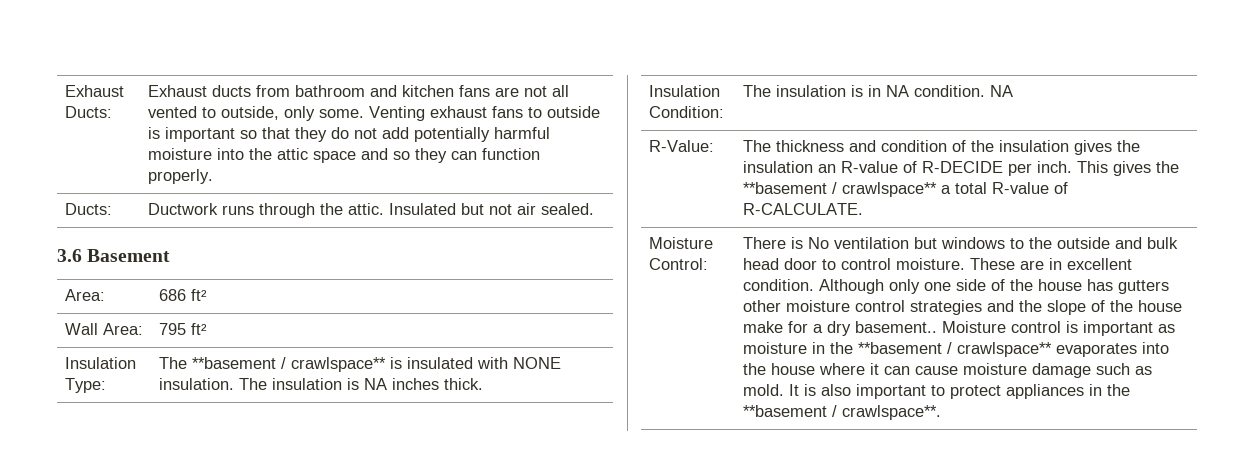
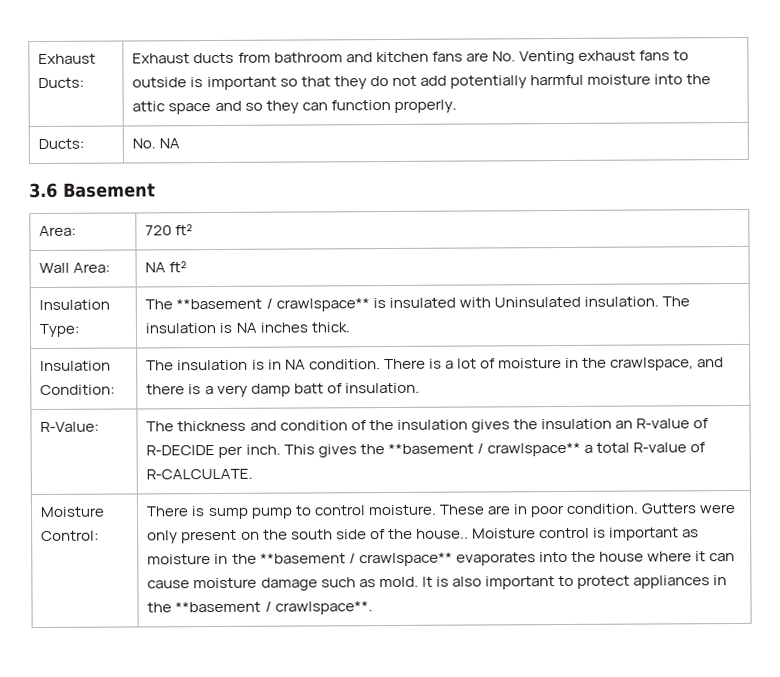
- Exhaust ducts from bathroom and kitchen fans are not all vented to outside, only some. Venting exhaust fans to outside is important so that they do not add potentially harmful moisture into the attic space and so they can function properly.
+ Exhaust ducts from bathroom and kitchen fans are No. Venting exhaust fans to outside is important so that they do not add potentially harmful moisture into the attic space and so they can function properly.
- Ducts: | Ductwork runs through the attic. Insulated but not air sealed.
+ Ducts: | No. NA
- Area: | 686 ft²
+ Area: | 720 ft²
- Wall Area: | 795 ft²
+ Wall Area: | NA ft²
- Insulation Type: | The **basement / crawlspace** is insulated with NONE insulation. The insulation is NA inches thick.
+ Insulation Type: | The **basement / crawlspace** is insulated with Uninsulated insulation. The insulation is NA inches thick.
- Insulation Condition: | The insulation is in NA condition. NA
+ Insulation Condition: | The insulation is in NA condition. There is a lot of moisture in the crawlspace, and there is a very damp batt of insulation.
- There is No ventilation but windows to the outside and bulk head door to control moisture.
+ There is sump pump to control moisture.
- These are in excellent condition. Although only one side of the house has gutters other moisture control strategies and the slope of the house make for a dry basement..
+ These are in poor condition. Gutters were only present on the south side of the house..

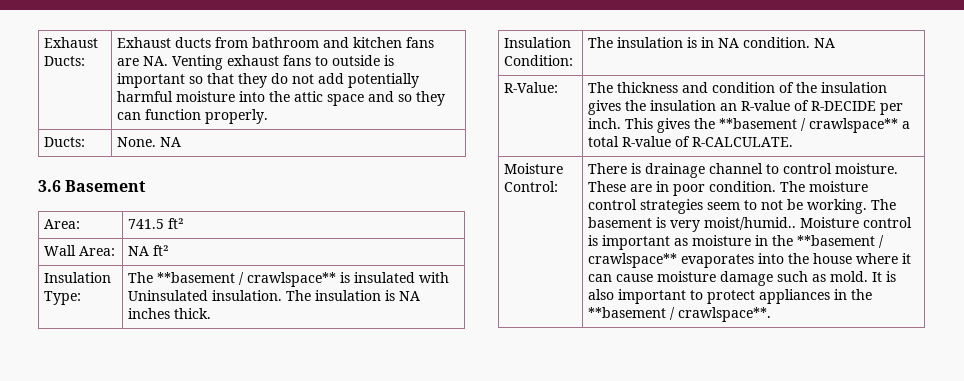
- Exhaust Ducts: | Exhaust ducts from bathroom and kitchen fans are No. Venting exhaust fans to outside is important so that they do not add potentially harmful moisture into the attic space and so they can function properly.
+ Exhaust Ducts: | Exhaust ducts from bathroom and kitchen fans are NA. Venting exhaust fans to outside is important so that they do not add potentially harmful moisture into the attic space and so they can function properly.
- Ducts: | No. NA
+ Ducts: | None. NA
- Area: | 720 ft²
+ Area: | 741.5 ft²
- Insulation Condition: | The insulation is in NA condition. There is a lot of moisture in the crawlspace, and there is a very damp batt of insulation.
+ Insulation Condition: | The insulation is in NA condition. NA
- There is sump pump to control moisture.
+ There is drainage channel to control moisture.
- Gutters were only present on the south side of the house..
+ The moisture control strategies seem to not be working. The basement is very moist/humid..

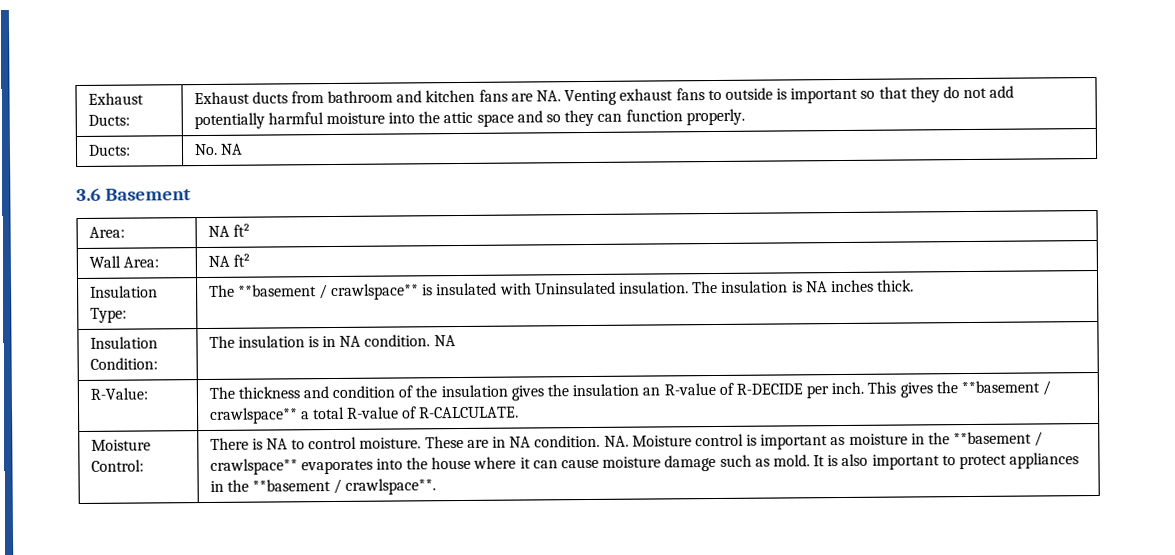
- Ducts: | None. NA
+ Ducts: | No. NA
  3.6 Basement
- Area: | 741.5 ft²
+ Area: | NA ft²
- There is drainage channel to control moisture.
+ There is NA to control moisture.
- These are in poor condition. The moisture control strategies seem to not be working. The basement is very moist/humid.. Moisture control is important as moisture in the **basement / crawlspace** evaporates into the house where it can cause moisture damage such as mold.
+ These are in NA condition. NA. Moisture control is important as moisture in the **basement / crawlspace** evaporates into the house where it can cause moisture damage such as mold.

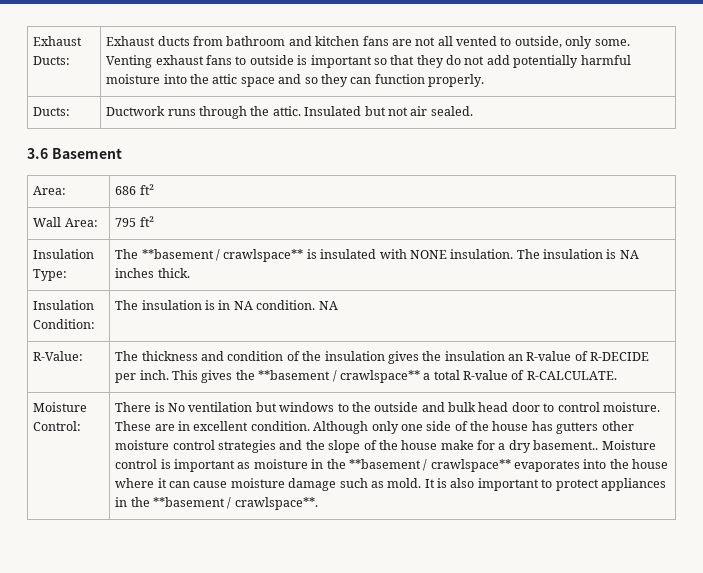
- Exhaust ducts from bathroom and kitchen fans are NA. Venting exhaust fans to outside is important so that they do not add potentially harmful moisture into the attic space and so they can function properly.
+ Exhaust ducts from bathroom and kitchen fans are not all vented to outside, only some. Venting exhaust fans to outside is important so that they do not add potentially harmful moisture into the attic space and so they can function properly.
- Ducts: | No. NA
+ Ducts: | Ductwork runs through the attic. Insulated but not air sealed.
  3.6 Basement
- Area: | NA ft²
+ Area: | 686 ft²
- Wall Area: | NA ft²
+ Wall Area: | 795 ft²
- Insulation Type: | The **basement / crawlspace** is insulated with Uninsulated insulation. The insulation is NA inches thick.
+ Insulation Type: | The **basement / crawlspace** is insulated with NONE insulation. The insulation is NA inches thick.
- There is NA to control moisture.
+ There is No ventilation but windows to the outside and bulk head door to control moisture.
- These are in NA condition. NA. Moisture control is important as moisture in the **basement / crawlspace** evaporates into the house where it can cause moisture damage such as mold.
+ These are in excellent condition. Although only one side of the house has gutters other moisture control strategies and the slope of the house make for a dry basement.. Moisture control is important as moisture in the **basement / crawlspace** evaporates into the house where it can cause moisture damage such as mold.

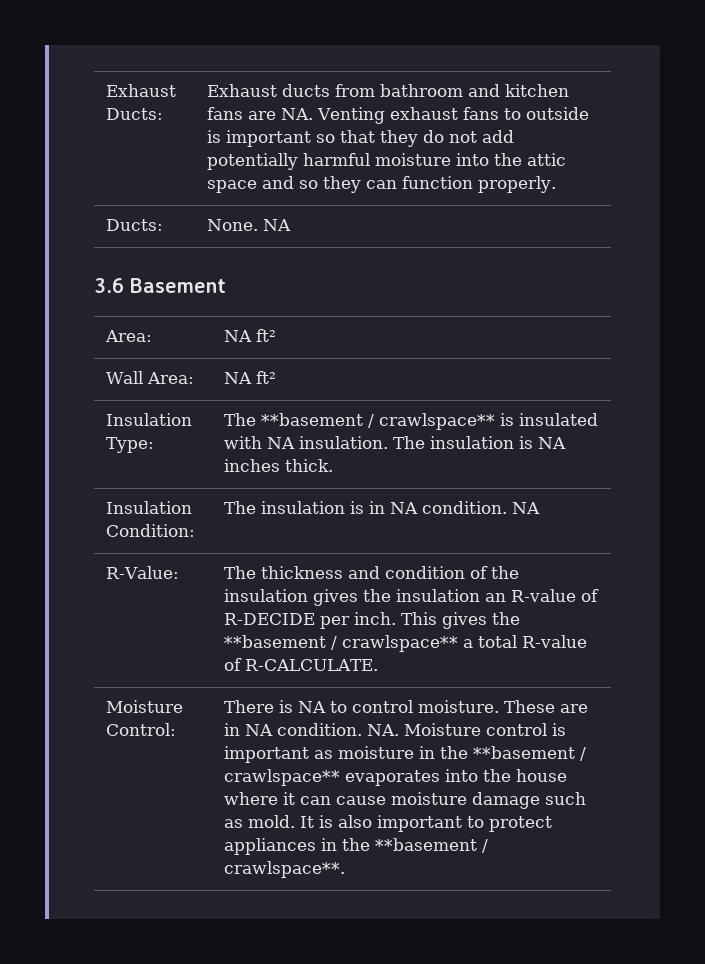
- Exhaust ducts from bathroom and kitchen fans are not all vented to outside, only some. Venting exhaust fans to outside is important so that they do not add potentially harmful moisture into the attic space and so they can function properly.
+ Exhaust ducts from bathroom and kitchen fans are NA. Venting exhaust fans to outside is important so that they do not add potentially harmful moisture into the attic space and so they can function properly.
- Ducts: | Ductwork runs through the attic. Insulated but not air sealed.
+ Ducts: | None. NA
  3.6 Basement
- Area: | 686 ft²
+ Area: | NA ft²
- Wall Area: | 795 ft²
+ Wall Area: | NA ft²
- Insulation Type: | The **basement / crawlspace** is insulated with NONE insulation. The insulation is NA inches thick.
+ Insulation Type: | The **basement / crawlspace** is insulated with NA insulation. The insulation is NA inches thick.
- There is No ventilation but windows to the outside and bulk head door to control moisture.
+ There is NA to control moisture.
- These are in excellent condition. Although only one side of the house has gutters other moisture control strategies and the slope of the house make for a dry basement.. Moisture control is important as moisture in the **basement / crawlspace** evaporates into the house where it can cause moisture damage such as mold.
+ These are in NA condition. NA. Moisture control is important as moisture in the **basement / crawlspace** evaporates into the house where it can cause moisture damage such as mold.

